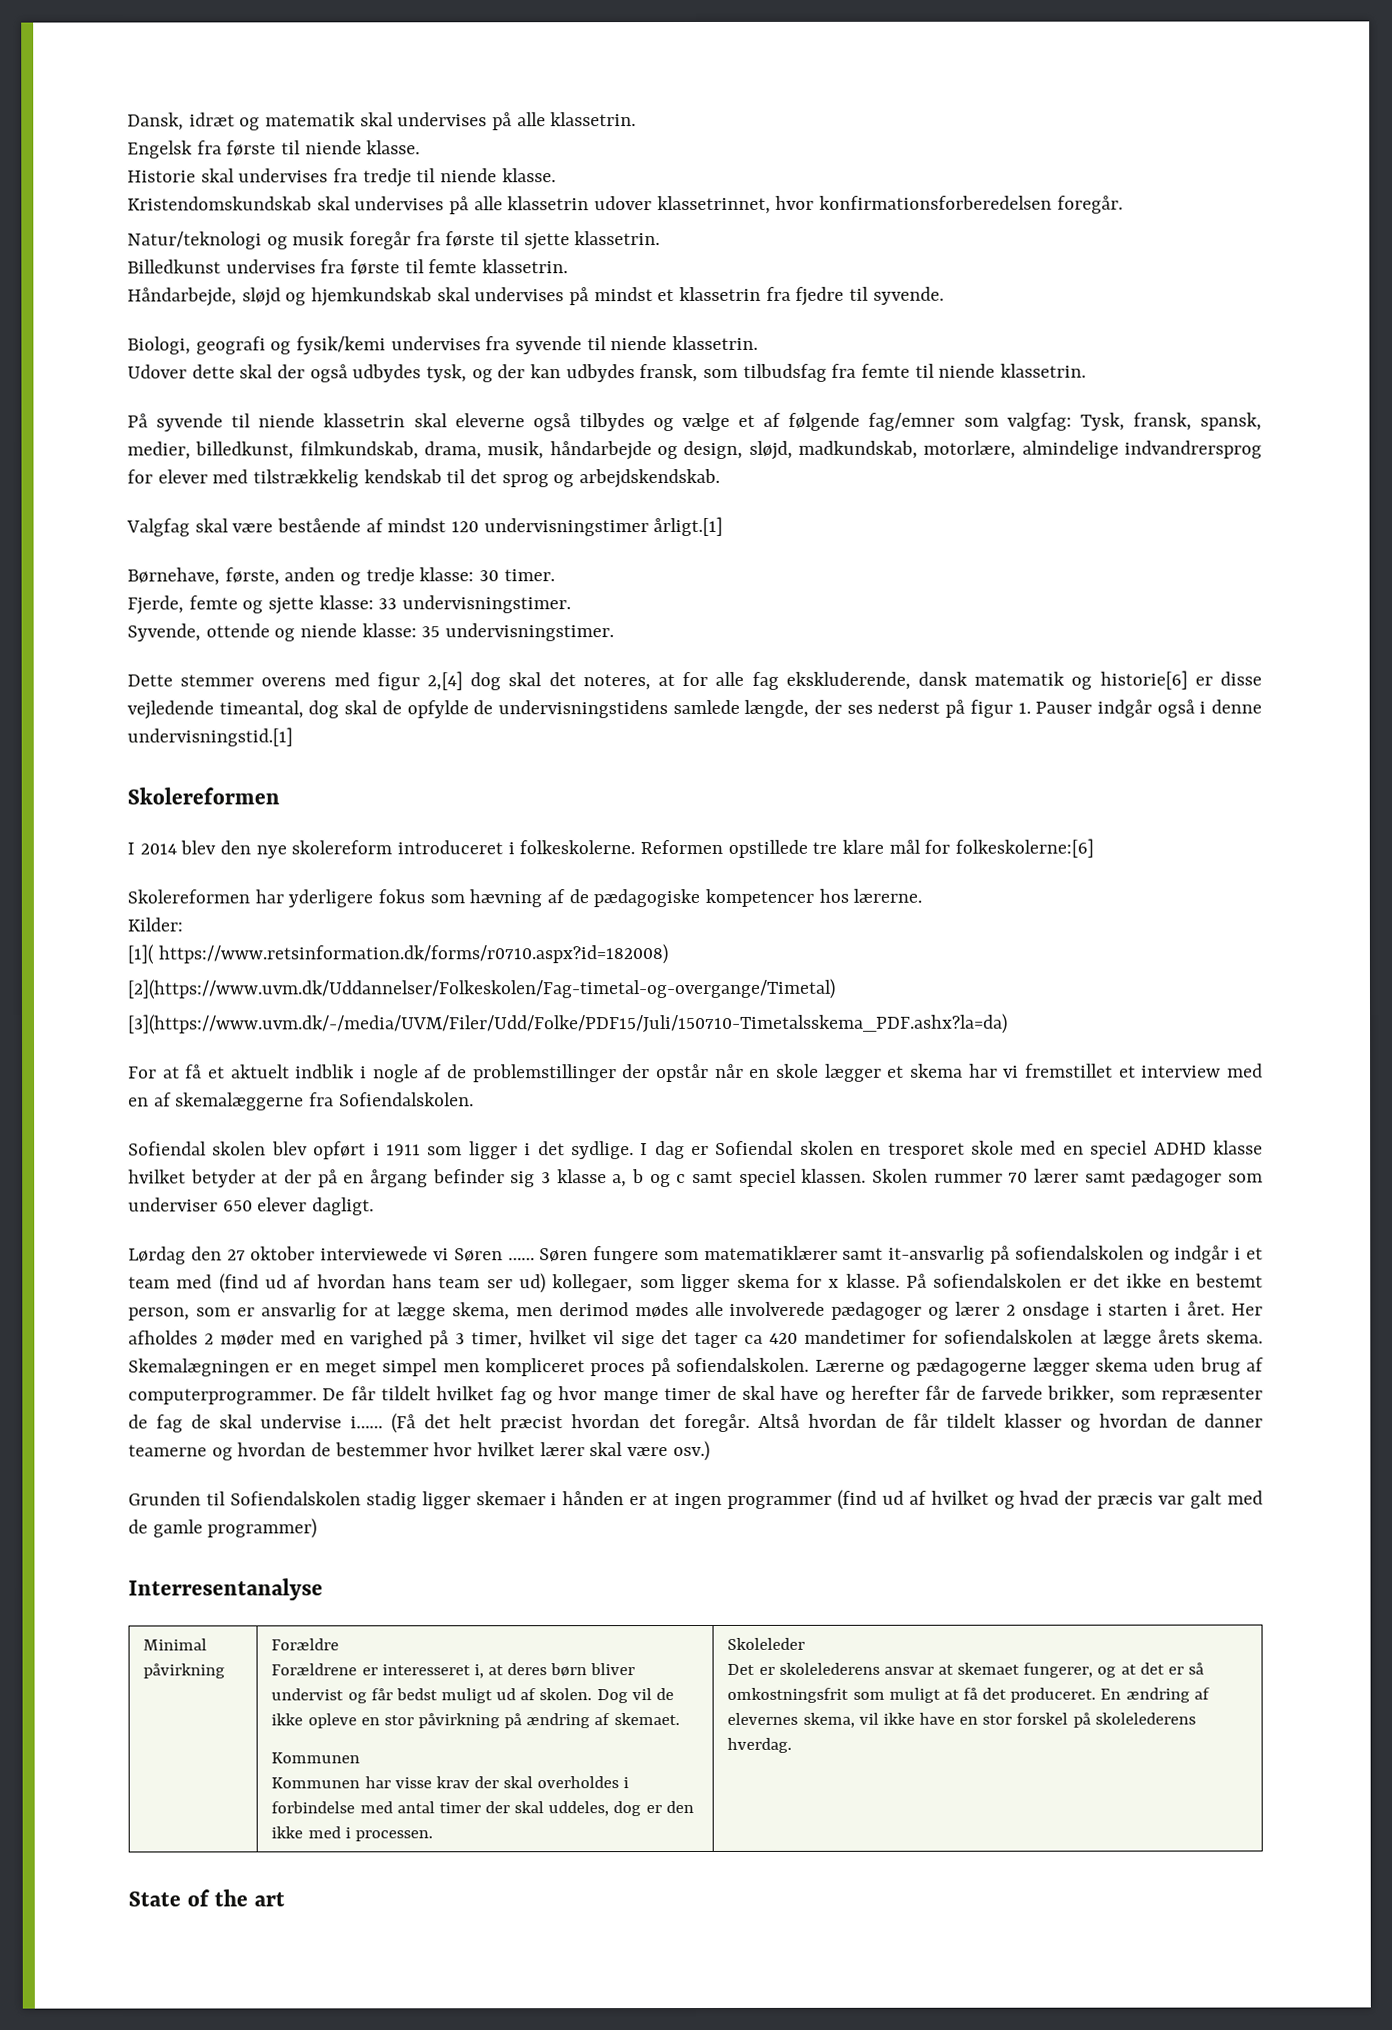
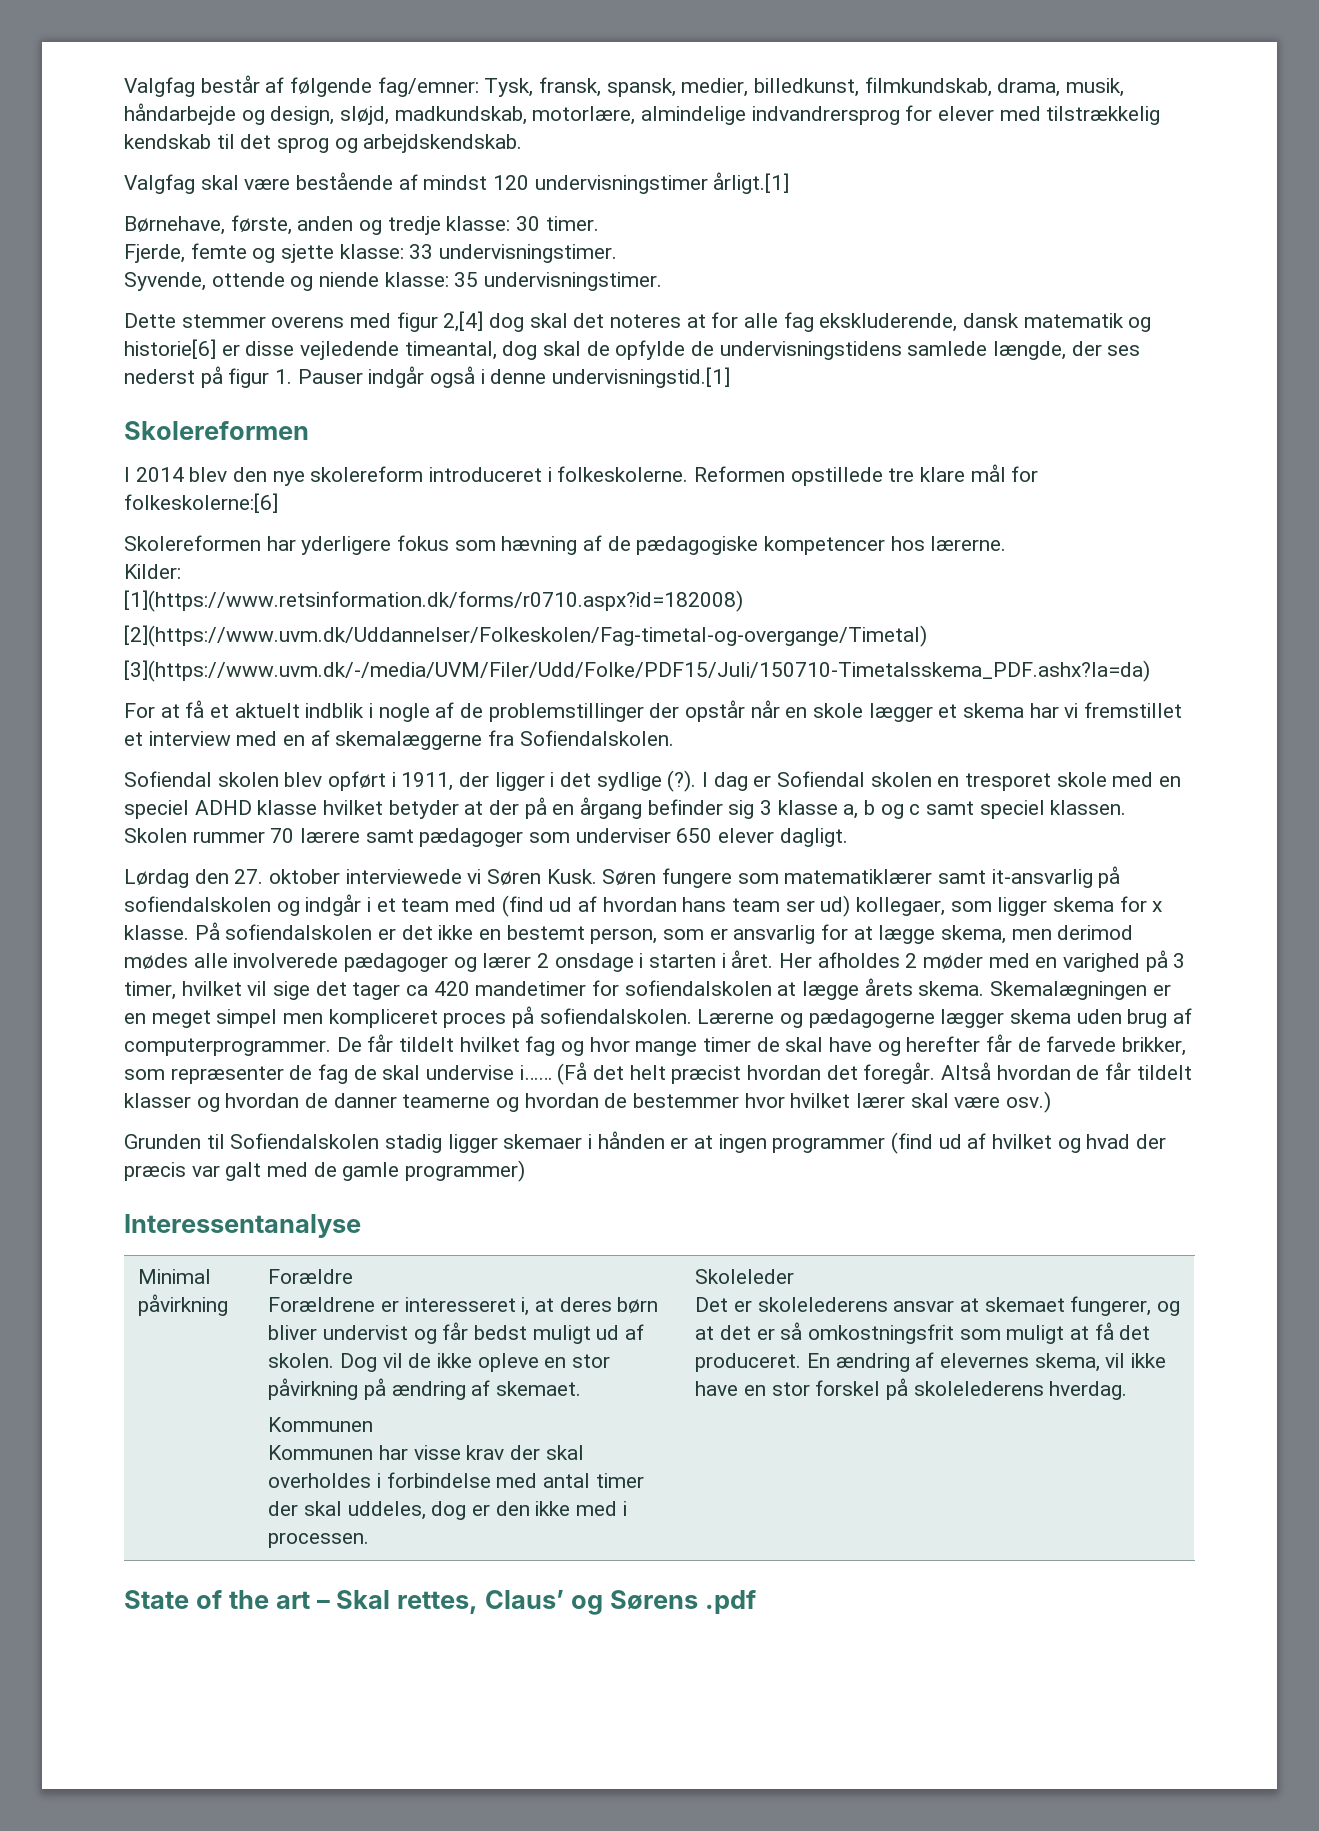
- Dansk, idræt og matematik skal undervises på alle klassetrin.
- Engelsk fra første til niende klasse.
- Historie skal undervises fra tredje til niende klasse.
- Kristendomskundskab skal undervises på alle klassetrin udover klassetrinnet, hvor konfirmationsforberedelsen foregår.
- Natur/teknologi og musik foregår fra første til sjette klassetrin.
- Billedkunst undervises fra første til femte klassetrin.
- Håndarbejde, sløjd og hjemkundskab skal undervises på mindst et klassetrin fra fjedre til syvende.
- Biologi, geografi og fysik/kemi undervises fra syvende til niende klassetrin.
- Udover dette skal der også udbydes tysk, og der kan udbydes fransk, som tilbudsfag fra femte til niende klassetrin.
- På syvende til niende klassetrin skal eleverne også tilbydes og vælge et af følgende fag/emner som valgfag: Tysk, fransk, spansk, medier, billedkunst, filmkundskab, drama, musik, håndarbejde og design, sløjd, madkundskab, motorlære, almindelige indvandrersprog for elever med tilstrækkelig kendskab til det sprog og arbejdskendskab.
+ Valgfag består af følgende fag/emner: Tysk, fransk, spansk, medier, billedkunst, filmkundskab, drama, musik, håndarbejde og design, sløjd, madkundskab, motorlære, almindelige indvandrersprog for elever med tilstrækkelig kendskab til det sprog og arbejdskendskab.
- Dette stemmer overens med figur 2,[4] dog skal det noteres, at for alle fag ekskluderende, dansk matematik og historie[6] er disse vejledende timeantal, dog skal de opfylde de undervisningstidens samlede længde, der ses nederst på figur 1. Pauser indgår også i denne undervisningstid.[1]
+ Dette stemmer overens med figur 2,[4] dog skal det noteres at for alle fag ekskluderende, dansk matematik og historie[6] er disse vejledende timeantal, dog skal de opfylde de undervisningstidens samlede længde, der ses nederst på figur 1. Pauser indgår også i denne undervisningstid.[1]
- [1]( https://www.retsinformation.dk/forms/r0710.aspx?id=182008)
+ [1](https://www.retsinformation.dk/forms/r0710.aspx?id=182008)
- Sofiendal skolen blev opført i 1911 som ligger i det sydlige.
+ Sofiendal skolen blev opført i 1911, der ligger i det sydlige (?).
- Skolen rummer 70 lærer samt pædagoger som underviser 650 elever dagligt.
+ Skolen rummer 70 lærere samt pædagoger som underviser 650 elever dagligt.
- Lørdag den 27 oktober interviewede vi Søren ……
+ Lørdag den 27. oktober interviewede vi Søren Kusk.
- Interresentanalyse
+ Interessentanalyse
- State of the art
+ State of the art – Skal rettes, Claus’ og Sørens .pdf

